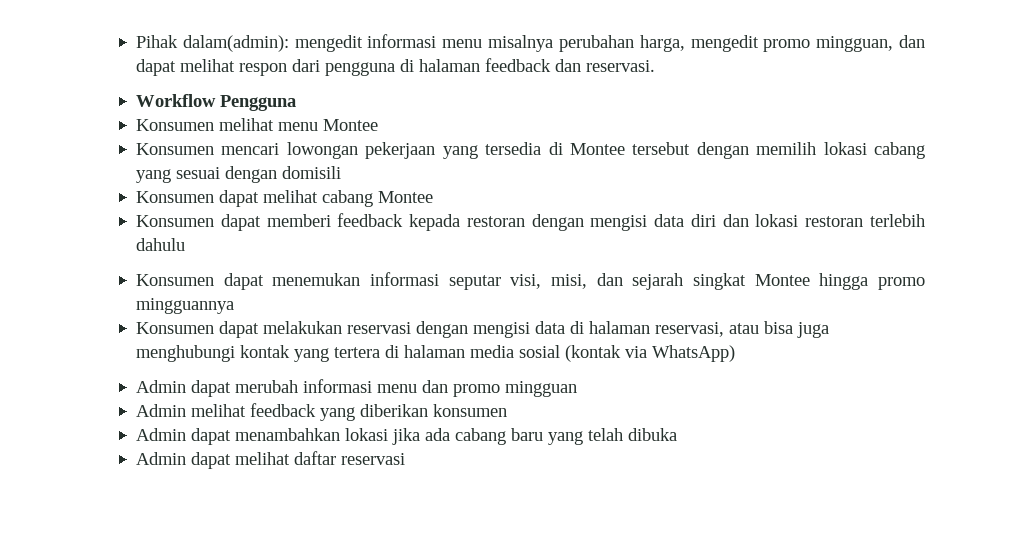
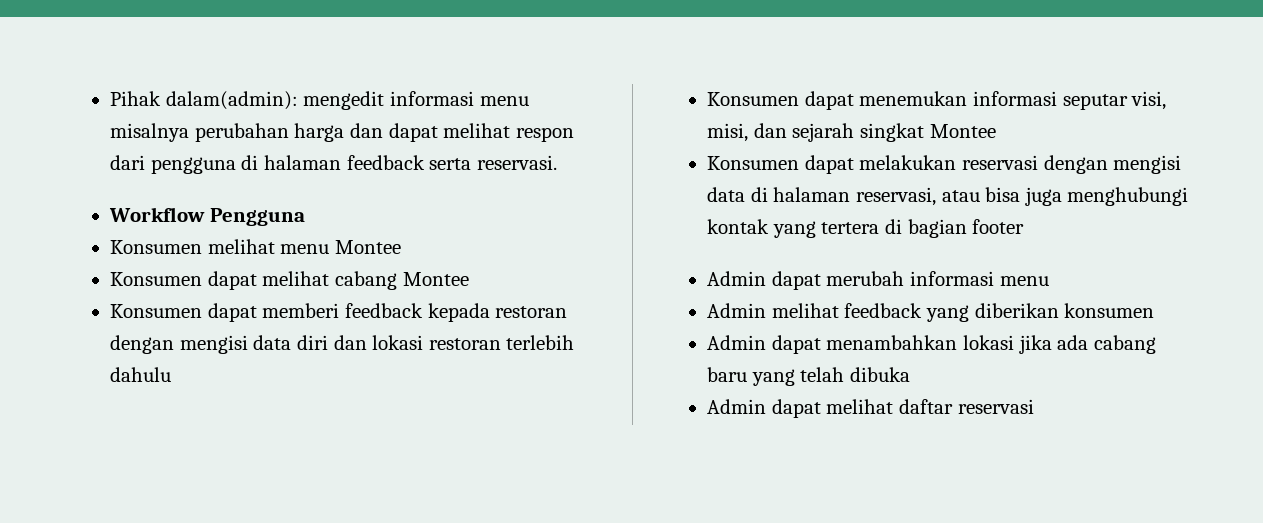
- Pihak dalam(admin): mengedit informasi menu misalnya perubahan harga, mengedit promo mingguan, dan dapat melihat respon dari pengguna di halaman feedback dan reservasi.
+ Pihak dalam(admin): mengedit informasi menu misalnya perubahan harga dan dapat melihat respon dari pengguna di halaman feedback serta reservasi.
- Konsumen mencari lowongan pekerjaan yang tersedia di Montee tersebut dengan memilih lokasi cabang yang sesuai dengan domisili
- Konsumen dapat menemukan informasi seputar visi, misi, dan sejarah singkat Montee hingga promo mingguannya
+ Konsumen dapat menemukan informasi seputar visi, misi, dan sejarah singkat Montee
- Konsumen dapat melakukan reservasi dengan mengisi data di halaman reservasi, atau bisa juga menghubungi kontak yang tertera di halaman media sosial (kontak via WhatsApp)
+ Konsumen dapat melakukan reservasi dengan mengisi data di halaman reservasi, atau bisa juga menghubungi kontak yang tertera di bagian footer
- Admin dapat merubah informasi menu dan promo mingguan
+ Admin dapat merubah informasi menu

